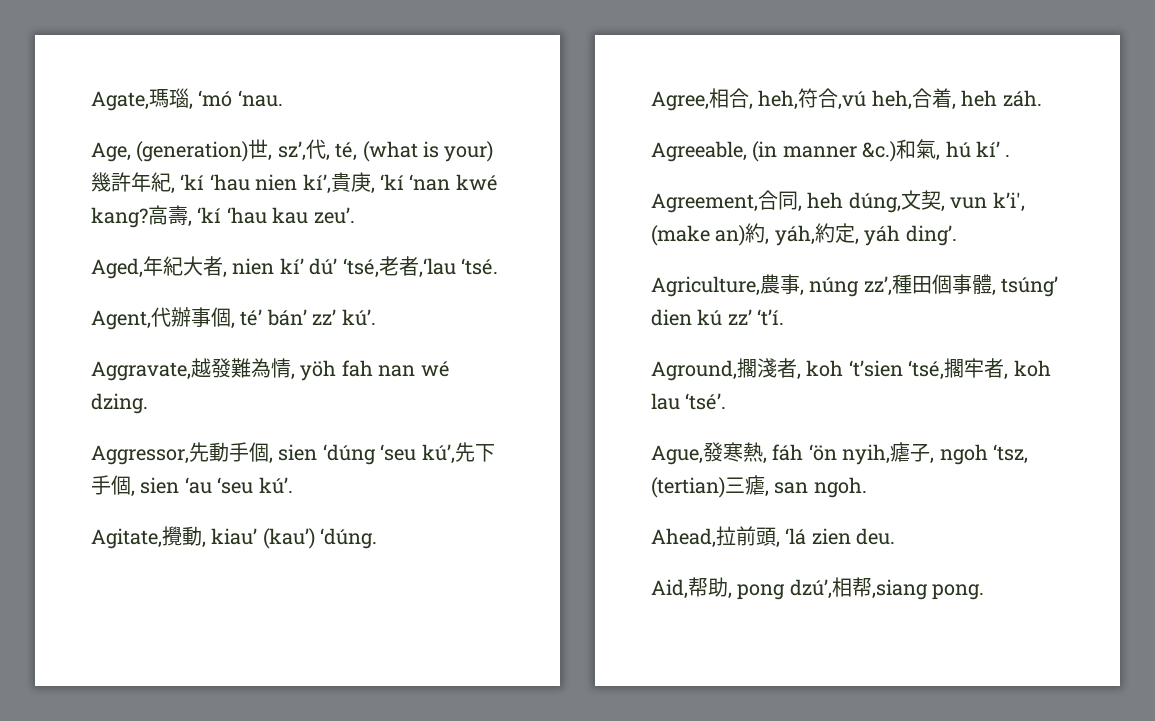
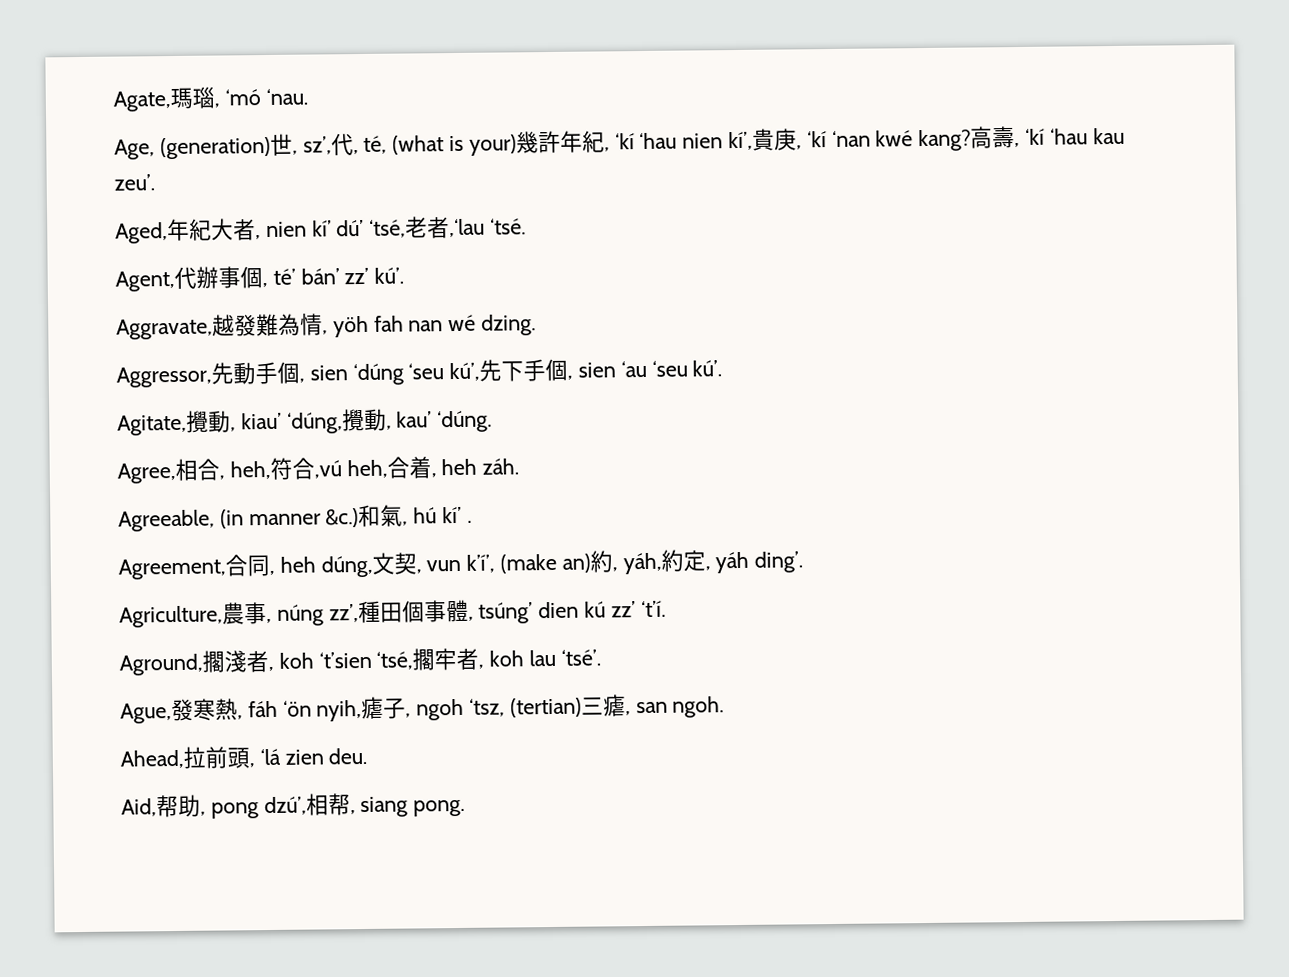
- Agitate,攪動, kiau’ (kau’) ‘dúng.
+ Agitate,攪動, kiau’ ‘dúng,攪動, kau’ ‘dúng.
- Agreement,合同, heh dúng,文契, vun k’i', (make an)約, yáh,約定, yáh ding’.
+ Agreement,合同, heh dúng,文契, vun k’í’, (make an)約, yáh,約定, yáh ding’.
- Aid,帮助, pong dzú’,相帮,siang pong.
+ Aid,帮助, pong dzú’,相帮, siang pong.

